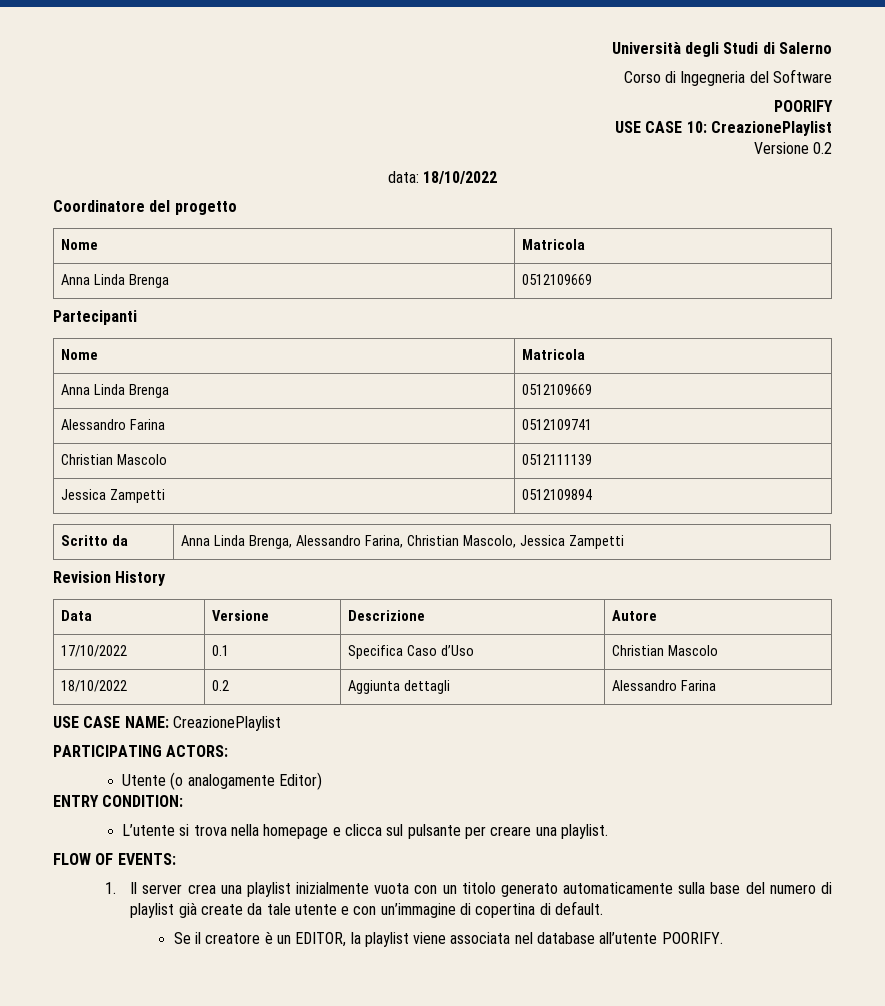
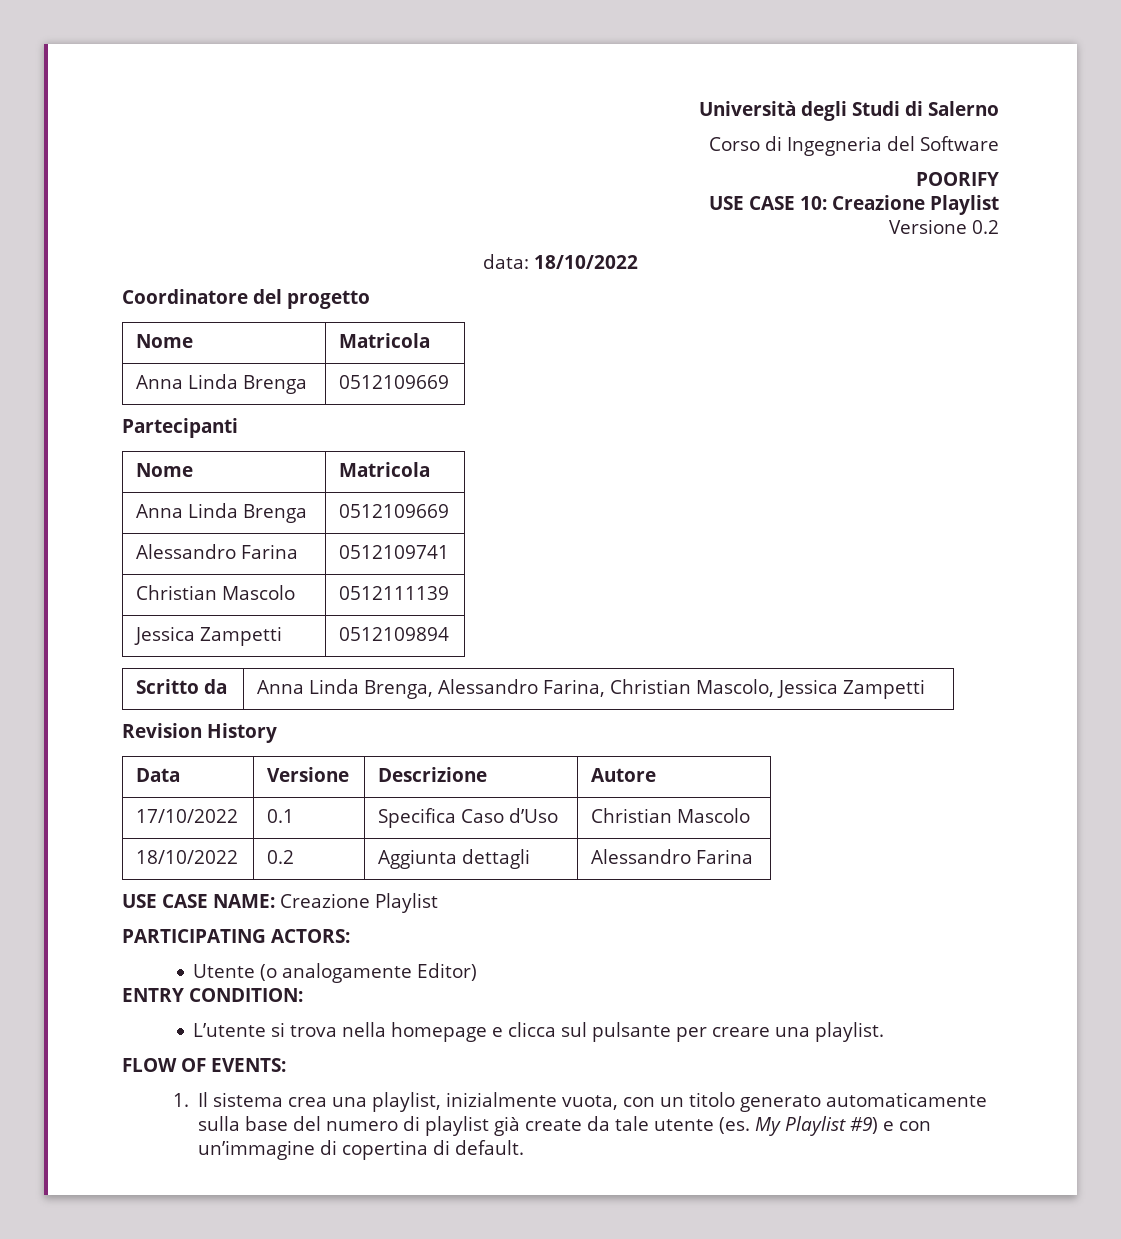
- USE CASE 10: CreazionePlaylist
+ USE CASE 10: Creazione Playlist
- USE CASE NAME: CreazionePlaylist
+ USE CASE NAME: Creazione Playlist
- 1. Il server crea una playlist inizialmente vuota con un titolo generato automaticamente sulla base del numero di playlist già create da tale utente e con un’immagine di copertina di default.
+ 1. Il sistema crea una playlist, inizialmente vuota, con un titolo generato automaticamente sulla base del numero di playlist già create da tale utente (es. My Playlist #9) e con un’immagine di copertina di default.
- Se il creatore è un EDITOR, la playlist viene associata nel database all’utente POORIFY.

